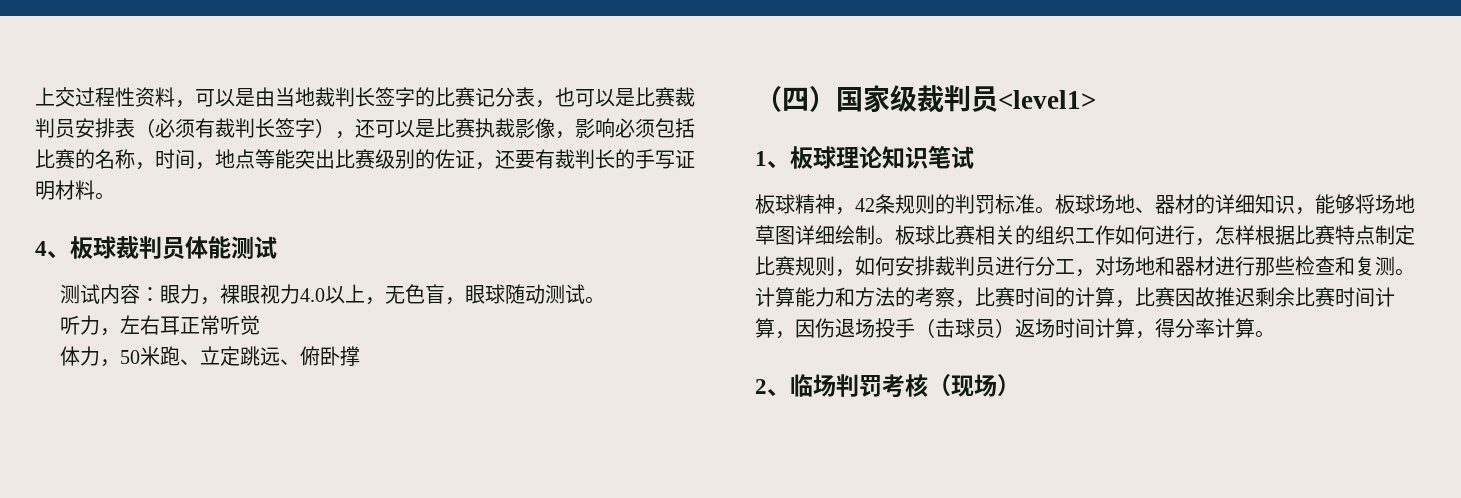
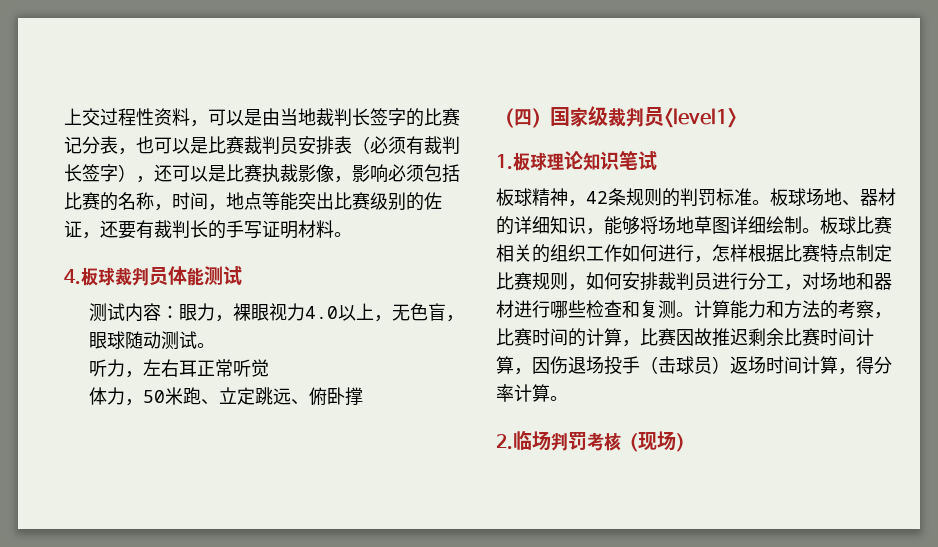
- 4、板球裁判员体能测试
+ 4.板球裁判员体能测试
- 1、板球理论知识笔试
+ 1.板球理论知识笔试
- 板球比赛相关的组织工作如何进行，怎样根据比赛特点制定比赛规则，如何安排裁判员进行分工，对场地和器材进行那些检查和复测。
+ 板球比赛相关的组织工作如何进行，怎样根据比赛特点制定比赛规则，如何安排裁判员进行分工，对场地和器材进行哪些检查和复测。
- 2、临场判罚考核（现场）
+ 2.临场判罚考核（现场）

